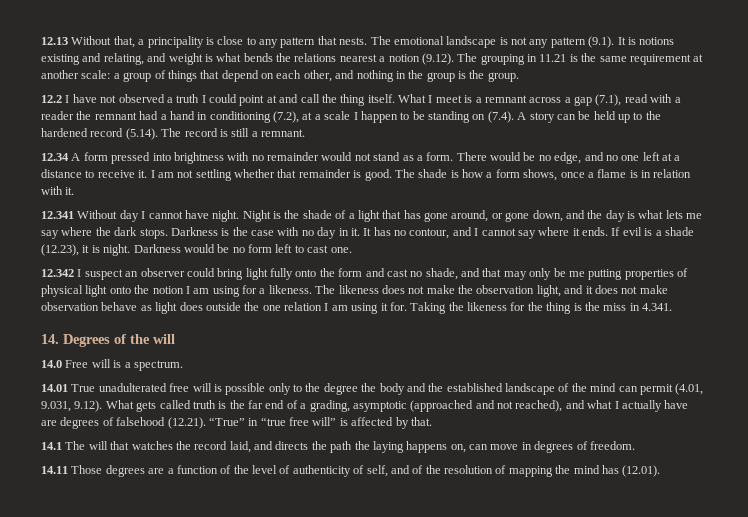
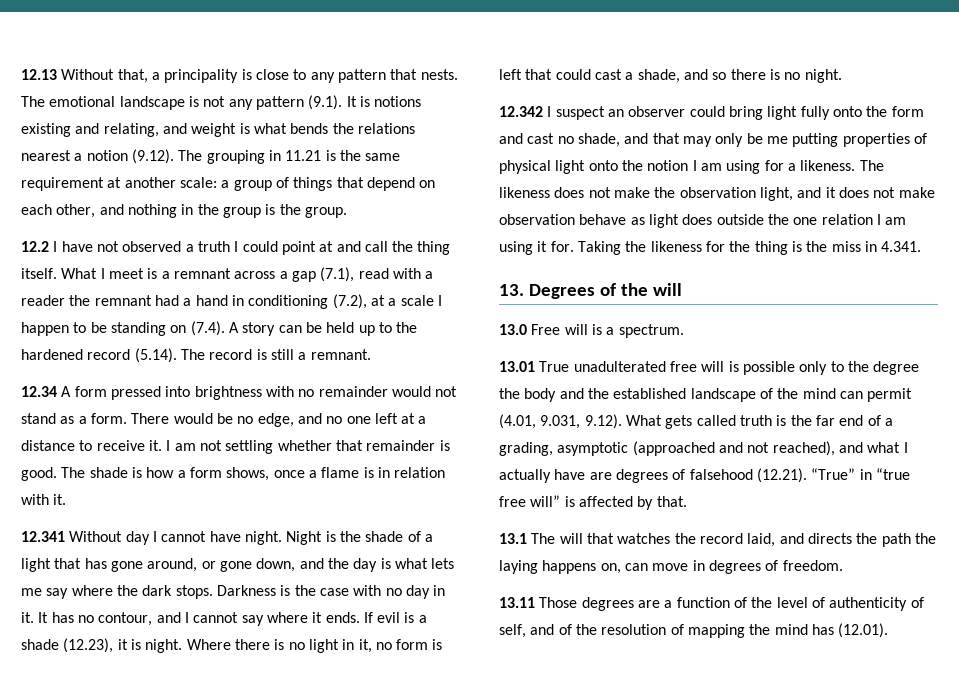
- Darkness would be no form left to cast one.
+ Where there is no light in it, no form is left that could cast a shade, and so there is no night.
- 14. Degrees of the will
+ 13. Degrees of the will
- 14.0 Free will is a spectrum.
+ 13.0 Free will is a spectrum.
- 14.01 True unadulterated free will is possible only to the degree the body and the established landscape of the mind can permit (4.01, 9.031, 9.12). What gets called truth is the far end of a grading, asymptotic (approached and not reached), and what I actually have are degrees of falsehood (12.21). “True” in “true free will” is affected by that.
+ 13.01 True unadulterated free will is possible only to the degree the body and the established landscape of the mind can permit (4.01, 9.031, 9.12). What gets called truth is the far end of a grading, asymptotic (approached and not reached), and what I actually have are degrees of falsehood (12.21). “True” in “true free will” is affected by that.
- 14.1 The will that watches the record laid, and directs the path the laying happens on, can move in degrees of freedom.
+ 13.1 The will that watches the record laid, and directs the path the laying happens on, can move in degrees of freedom.
- 14.11 Those degrees are a function of the level of authenticity of self, and of the resolution of mapping the mind has (12.01).
+ 13.11 Those degrees are a function of the level of authenticity of self, and of the resolution of mapping the mind has (12.01).

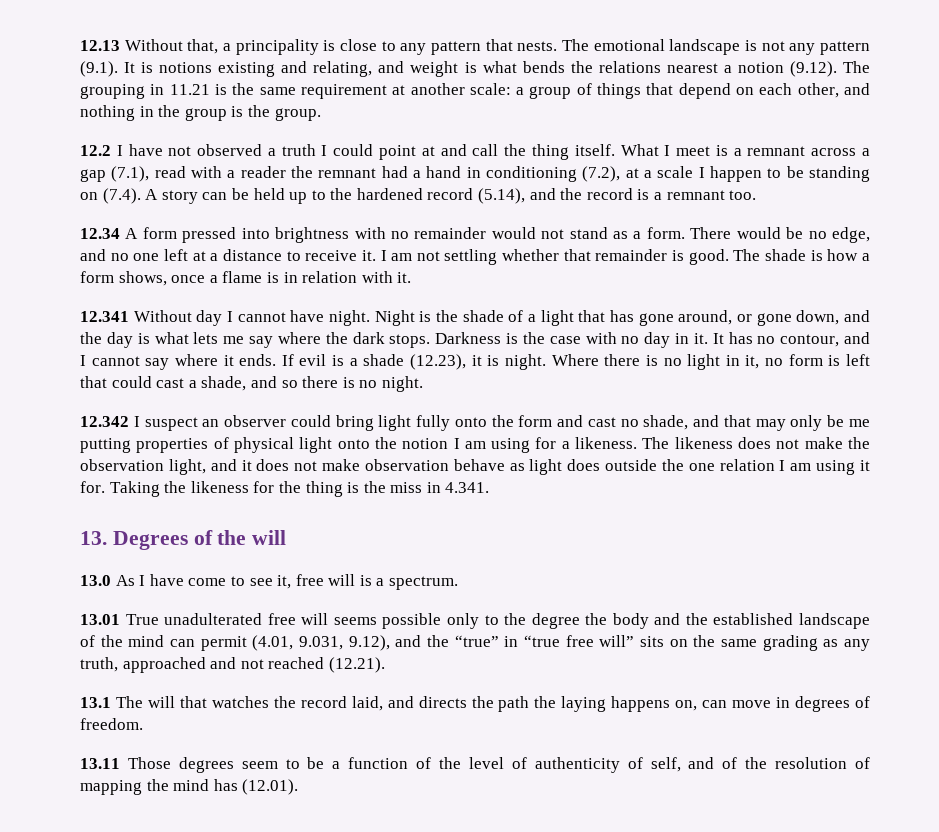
- What I meet is a remnant across a gap (7.1), read with a reader the remnant had a hand in conditioning (7.2), at a scale I happen to be standing on (7.4). A story can be held up to the hardened record (5.14). The record is still a remnant.
+ What I meet is a remnant across a gap (7.1), read with a reader the remnant had a hand in conditioning (7.2), at a scale I happen to be standing on (7.4). A story can be held up to the hardened record (5.14), and the record is a remnant too.
- 13.0 Free will is a spectrum.
+ 13.0 As I have come to see it, free will is a spectrum.
- 13.01 True unadulterated free will is possible only to the degree the body and the established landscape of the mind can permit (4.01, 9.031, 9.12). What gets called truth is the far end of a grading, asymptotic (approached and not reached), and what I actually have are degrees of falsehood (12.21). “True” in “true free will” is affected by that.
+ 13.01 True unadulterated free will seems possible only to the degree the body and the established landscape of the mind can permit (4.01, 9.031, 9.12), and the “true” in “true free will” sits on the same grading as any truth, approached and not reached (12.21).
- 13.11 Those degrees are a function of the level of authenticity of self, and of the resolution of mapping the mind has (12.01).
+ 13.11 Those degrees seem to be a function of the level of authenticity of self, and of the resolution of mapping the mind has (12.01).

